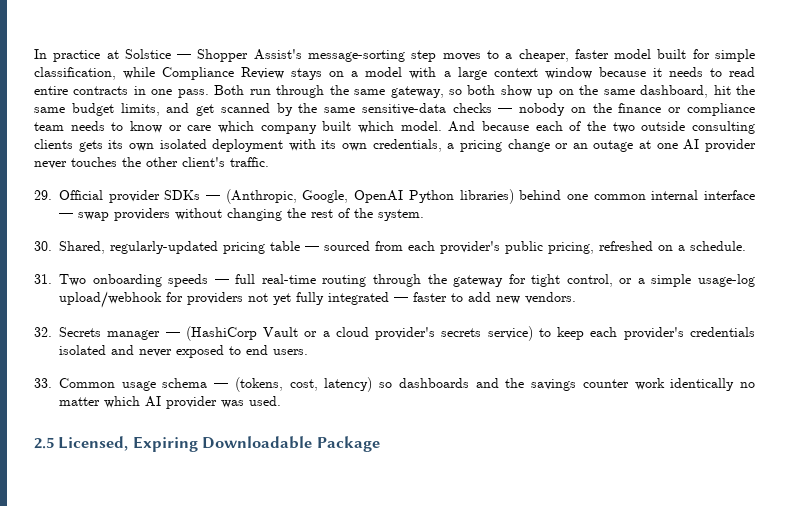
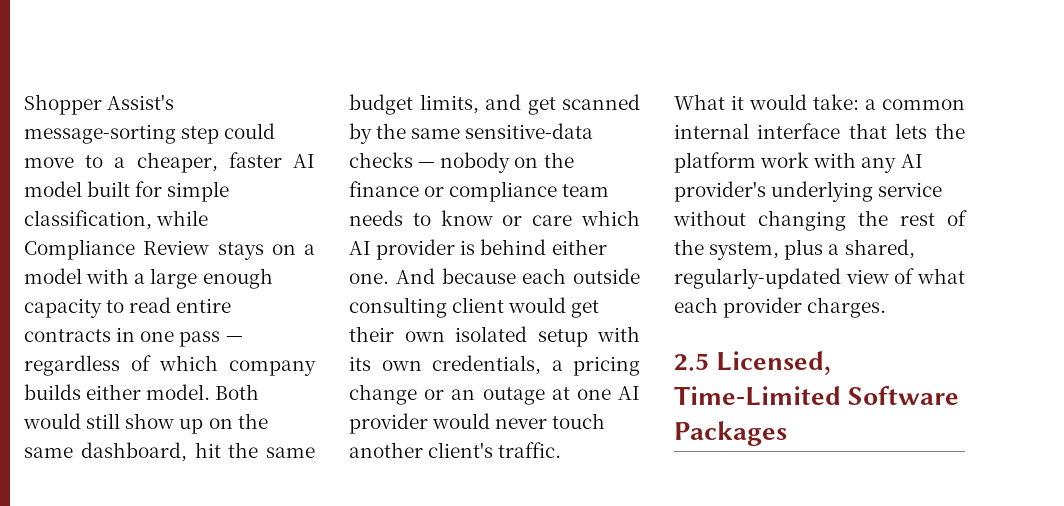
- In practice at Solstice — Shopper Assist's message-sorting step moves to a cheaper, faster model built for simple classification, while Compliance Review stays on a model with a large context window because it needs to read entire contracts in one pass. Both run through the same gateway, so both show up on the same dashboard, hit the same budget limits, and get scanned by the same sensitive-data checks — nobody on the finance or compliance team needs to know or care which company built which model. And because each of the two outside consulting clients gets its own isolated deployment with its own credentials, a pricing change or an outage at one AI provider never touches the other client's traffic.
- 29. Official provider SDKs — (Anthropic, Google, OpenAI Python libraries) behind one common internal interface — swap providers without changing the rest of the system.
- 30. Shared, regularly-updated pricing table — sourced from each provider's public pricing, refreshed on a schedule.
- 31. Two onboarding speeds — full real-time routing through the gateway for tight control, or a simple usage-log upload/webhook for providers not yet fully integrated — faster to add new vendors.
- 32. Secrets manager — (HashiCorp Vault or a cloud provider's secrets service) to keep each provider's credentials isolated and never exposed to end users.
- 33. Common usage schema — (tokens, cost, latency) so dashboards and the savings counter work identically no matter which AI provider was used.
+ Shopper Assist's message-sorting step could move to a cheaper, faster AI model built for simple classification, while Compliance Review stays on a model with a large enough capacity to read entire contracts in one pass — regardless of which company builds either model. Both would still show up on the same dashboard, hit the same budget limits, and get scanned by the same sensitive-data checks — nobody on the finance or compliance team needs to know or care which AI provider is behind either one. And because each outside consulting client would get their own isolated setup with its own credentials, a pricing change or an outage at one AI provider would never touch another client's traffic.
+ What it would take: a common internal interface that lets the platform work with any AI provider's underlying service without changing the rest of the system, plus a shared, regularly-updated view of what each provider charges.
- 2.5 Licensed, Expiring Downloadable Package
+ 2.5 Licensed, Time-Limited Software Packages

